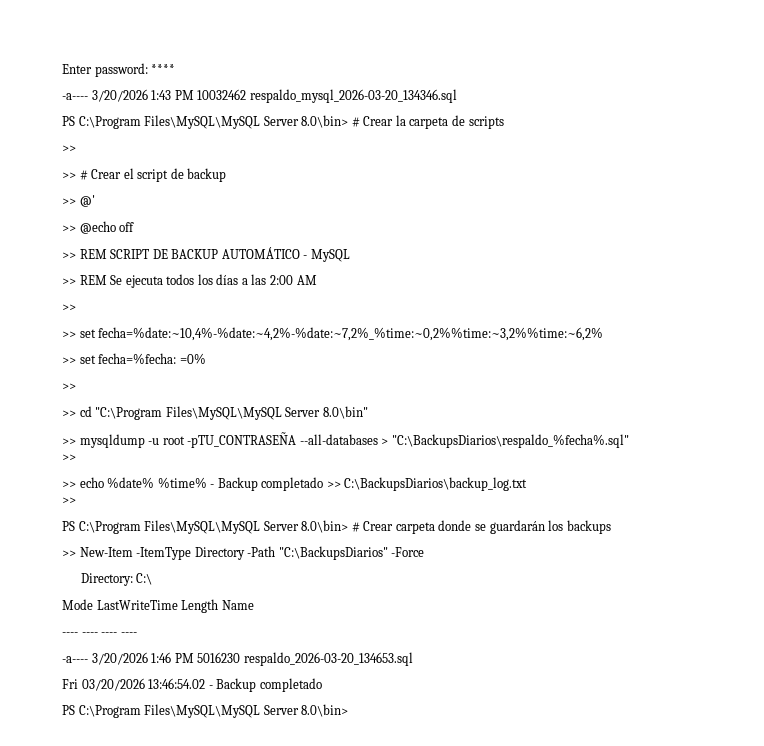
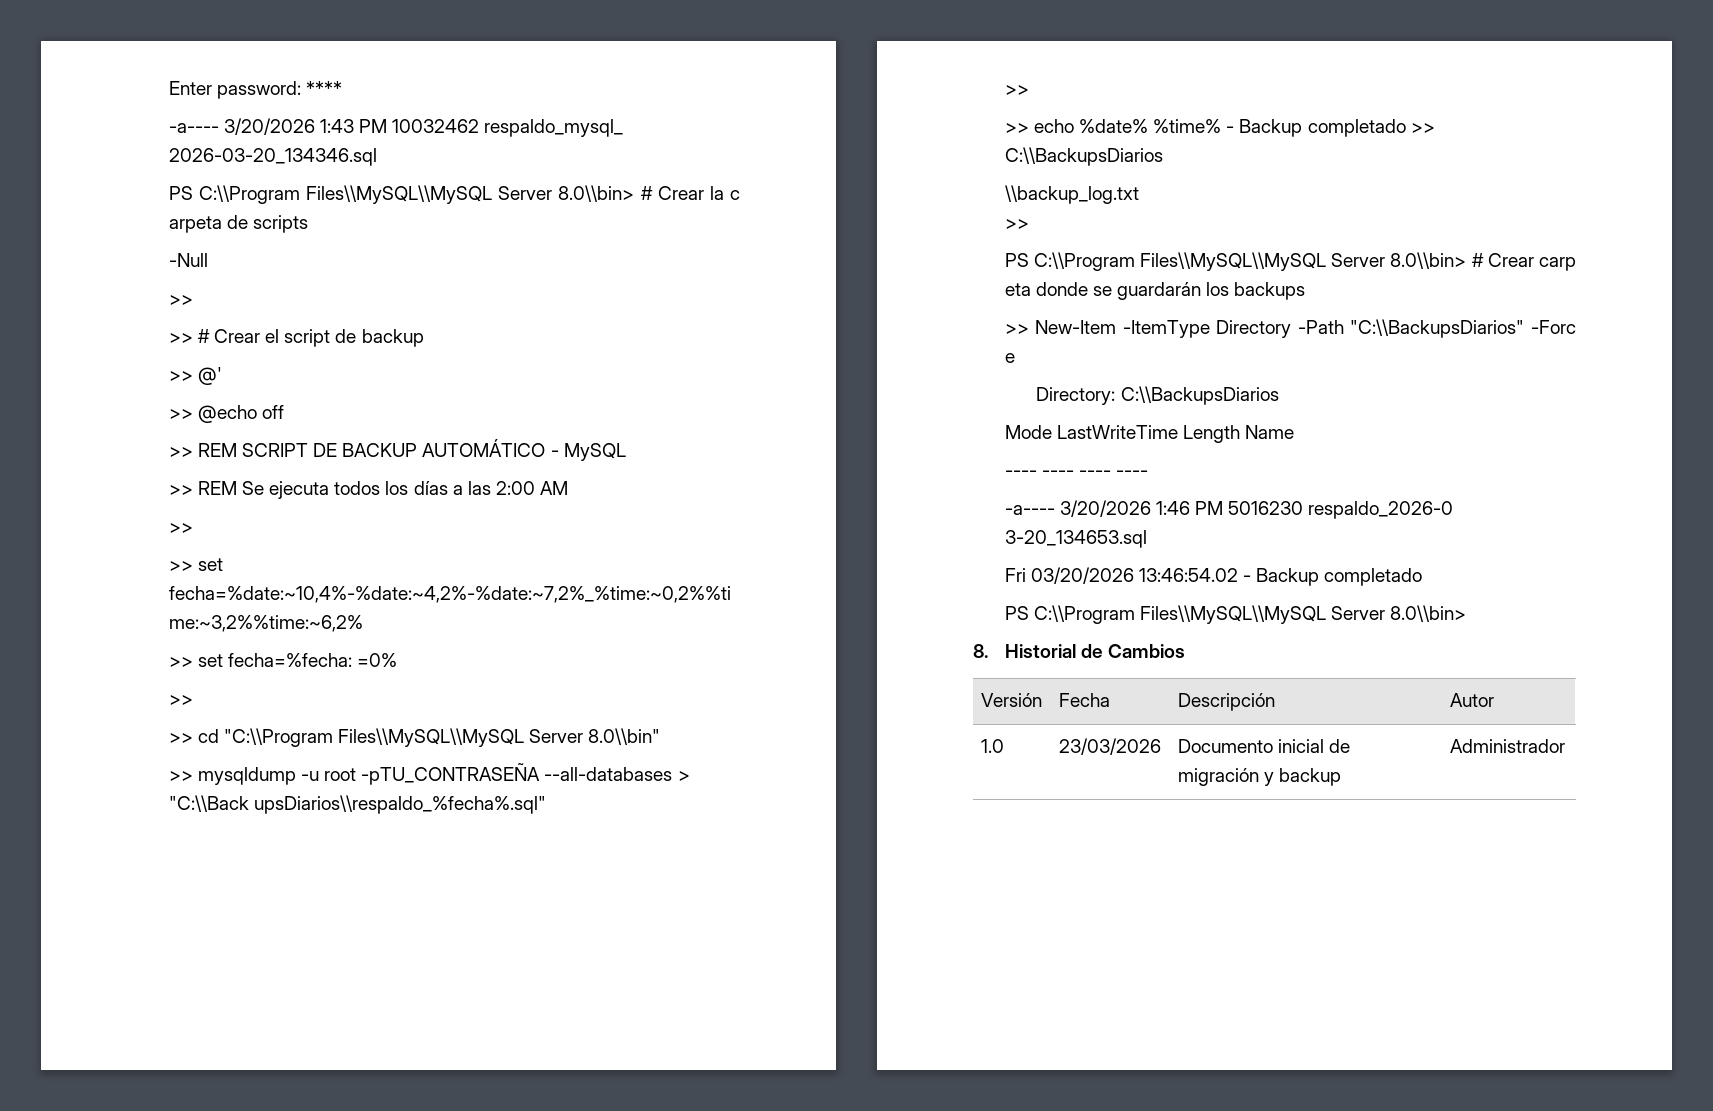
- -a---- 3/20/2026 1:43 PM 10032462 respaldo_mysql_2026-03-20_134346.sql
- PS C:\Program Files\MySQL\MySQL Server 8.0\bin> # Crear la carpeta de scripts
+ -a---- 3/20/2026 1:43 PM 10032462 respaldo_mysql_ 2026-03-20_134346.sql
+ PS C:\\Program Files\\MySQL\\MySQL Server 8.0\\bin> # Crear la c arpeta de scripts
+ -Null
- >> set fecha=%date:~10,4%-%date:~4,2%-%date:~7,2%_%time:~0,2%%time:~3,2%%time:~6,2%
+ >> set fecha=%date:~10,4%-%date:~4,2%-%date:~7,2%_%time:~0,2%%ti me:~3,2%%time:~6,2%
- >> cd "C:\Program Files\MySQL\MySQL Server 8.0\bin"
+ >> cd "C:\\Program Files\\MySQL\\MySQL Server 8.0\\bin"
- >> mysqldump -u root -pTU_CONTRASEÑA --all-databases > "C:\BackupsDiarios\respaldo_%fecha%.sql"
+ >> mysqldump -u root -pTU_CONTRASEÑA --all-databases > "C:\\Back upsDiarios\\respaldo_%fecha%.sql"
- >> echo %date% %time% - Backup completado >> C:\BackupsDiarios\backup_log.txt
+ >> echo %date% %time% - Backup completado >> C:\\BackupsDiarios
+ \\backup_log.txt
- PS C:\Program Files\MySQL\MySQL Server 8.0\bin> # Crear carpeta donde se guardarán los backups
+ PS C:\\Program Files\\MySQL\\MySQL Server 8.0\\bin> # Crear carp eta donde se guardarán los backups
- >> New-Item -ItemType Directory -Path "C:\BackupsDiarios" -Force
+ >> New-Item -ItemType Directory -Path "C:\\BackupsDiarios" -Forc e
- Directory: C:\
+ Directory: C:\\BackupsDiarios
- -a---- 3/20/2026 1:46 PM 5016230 respaldo_2026-03-20_134653.sql
+ -a---- 3/20/2026 1:46 PM 5016230 respaldo_2026-0 3-20_134653.sql
  Fri 03/20/2026 13:46:54.02 - Backup completado
- PS C:\Program Files\MySQL\MySQL Server 8.0\bin>
+ PS C:\\Program Files\\MySQL\\MySQL Server 8.0\\bin>
+ 8. Historial de Cambios
+ Versión | Fecha | Descripción | Autor
+ 1.0 | 23/03/2026 | Documento inicial de migración y backup | Administrador

